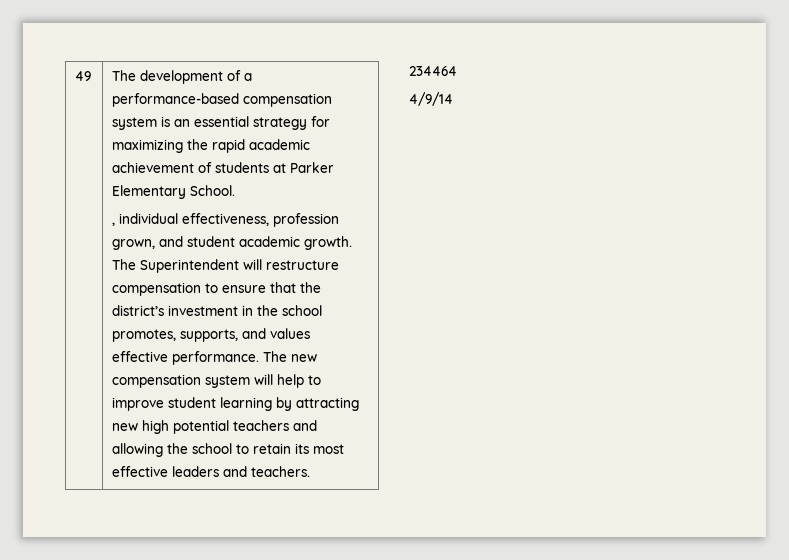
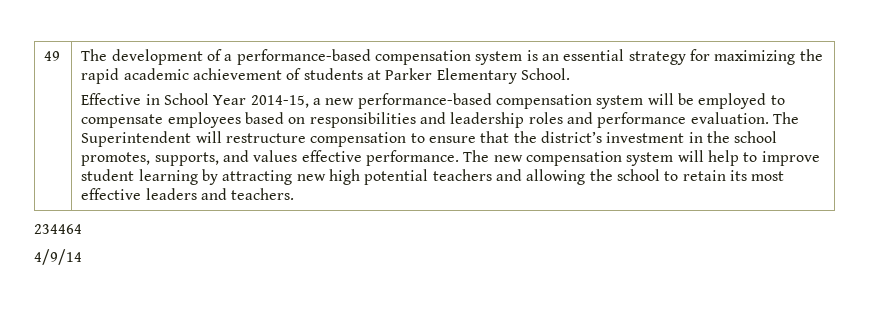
- , individual effectiveness, profession grown, and student academic growth.
+ Effective in School Year 2014-15, a new performance-based compensation system will be employed to compensate employees based on responsibilities and leadership roles and performance evaluation.

